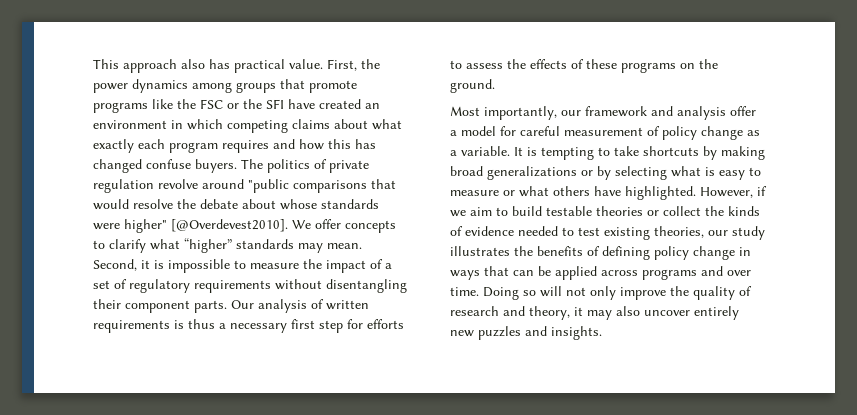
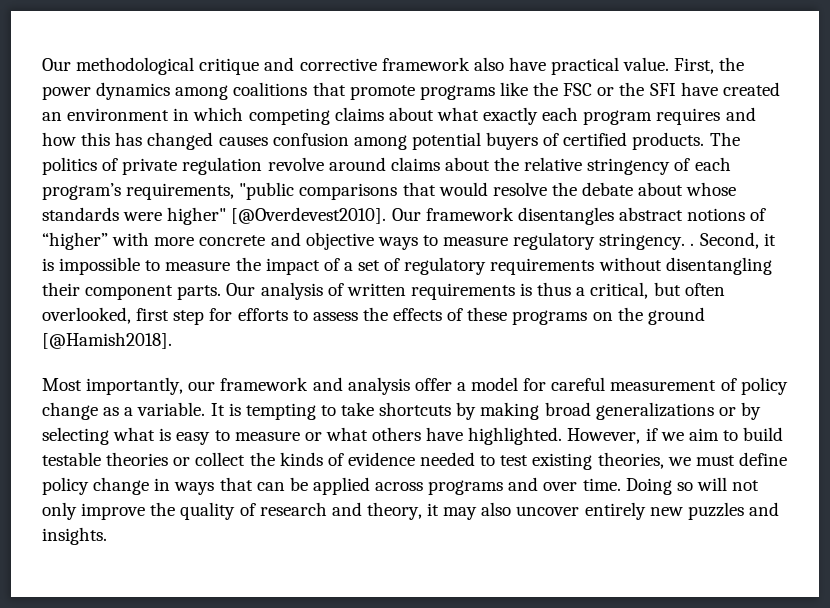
- This approach also has practical value.
+ Our methodological critique and corrective framework also have practical value.
- First, the power dynamics among groups that promote programs like the FSC or the SFI have created an environment in which competing claims about what exactly each program requires and how this has changed confuse buyers.
+ First, the power dynamics among coalitions that promote programs like the FSC or the SFI have created an environment in which competing claims about what exactly each program requires and how this has changed causes confusion among potential buyers of certified products.
- The politics of private regulation revolve around "public comparisons that would resolve the debate about whose standards were higher" [@Overdevest2010].
+ The politics of private regulation revolve around claims about the relative stringency of each program’s requirements, "public comparisons that would resolve the debate about whose standards were higher" [@Overdevest2010].
- We offer concepts to clarify what “higher” standards may mean.
+ Our framework disentangles abstract notions of “higher” with more concrete and objective ways to measure regulatory stringency. .
- Our analysis of written requirements is thus a necessary first step for efforts to assess the effects of these programs on the ground.
+ Our analysis of written requirements is thus a critical, but often overlooked, first step for efforts to assess the effects of these programs on the ground [@Hamish2018].
- However, if we aim to build testable theories or collect the kinds of evidence needed to test existing theories, our study illustrates the benefits of defining policy change in ways that can be applied across programs and over time.
+ However, if we aim to build testable theories or collect the kinds of evidence needed to test existing theories, we must define policy change in ways that can be applied across programs and over time.

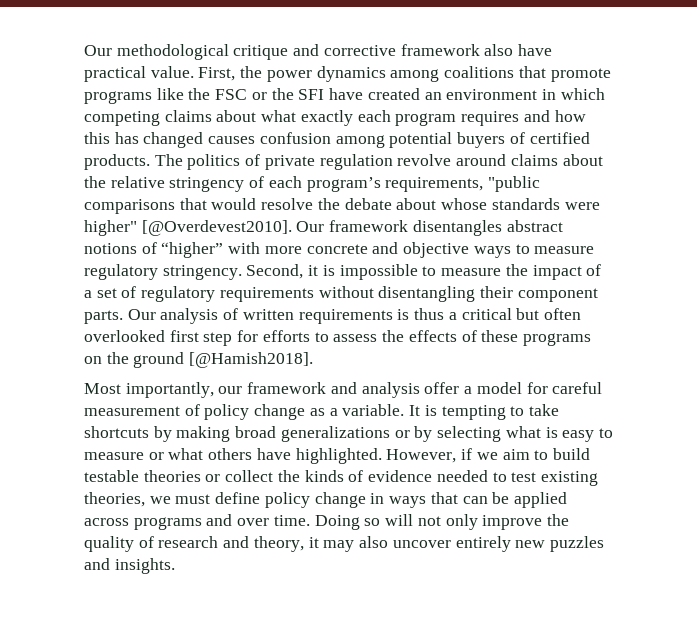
- Our framework disentangles abstract notions of “higher” with more concrete and objective ways to measure regulatory stringency. .
+ Our framework disentangles abstract notions of “higher” with more concrete and objective ways to measure regulatory stringency.
- Our analysis of written requirements is thus a critical, but often overlooked, first step for efforts to assess the effects of these programs on the ground [@Hamish2018].
+ Our analysis of written requirements is thus a critical but often overlooked first step for efforts to assess the effects of these programs on the ground [@Hamish2018].

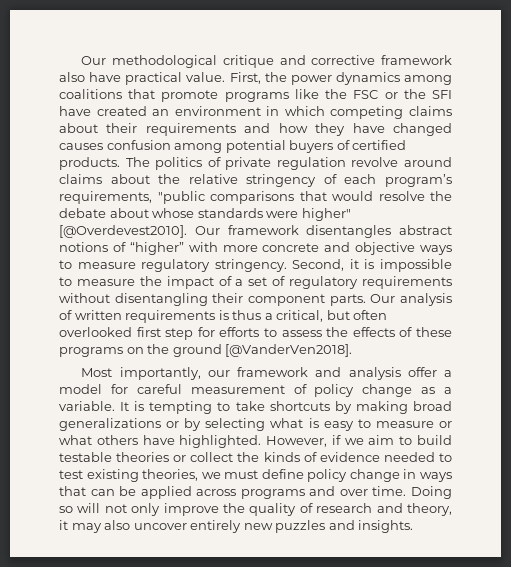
- First, the power dynamics among coalitions that promote programs like the FSC or the SFI have created an environment in which competing claims about what exactly each program requires and how this has changed causes confusion among potential buyers of certified products.
+ First, the power dynamics among coalitions that promote programs like the FSC or the SFI have created an environment in which competing claims about their requirements and how they have changed causes confusion among potential buyers of certified products.
- Our analysis of written requirements is thus a critical but often overlooked first step for efforts to assess the effects of these programs on the ground [@Hamish2018].
+ Our analysis of written requirements is thus a critical, but often overlooked first step for efforts to assess the effects of these programs on the ground [@VanderVen2018].

